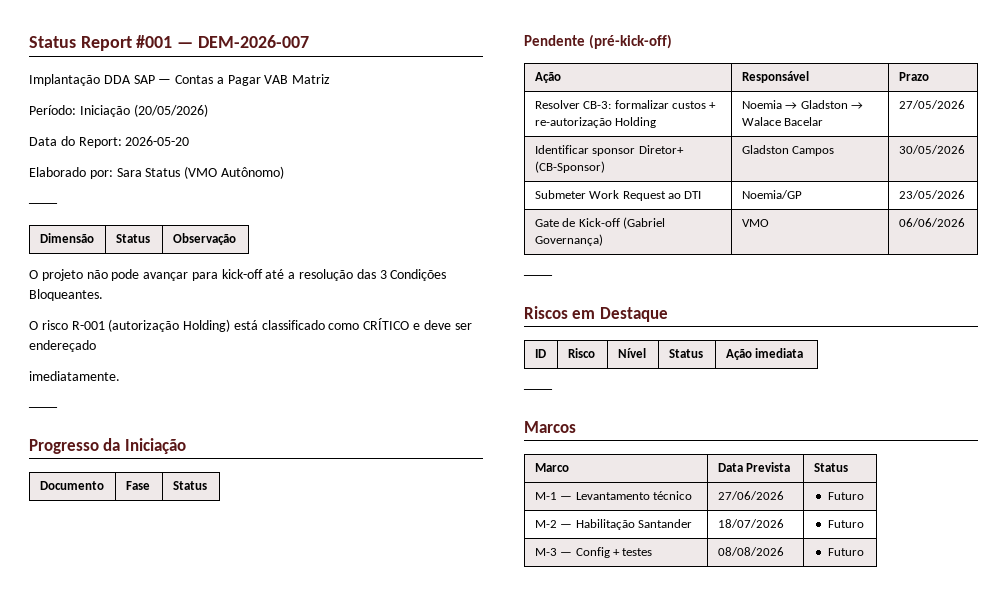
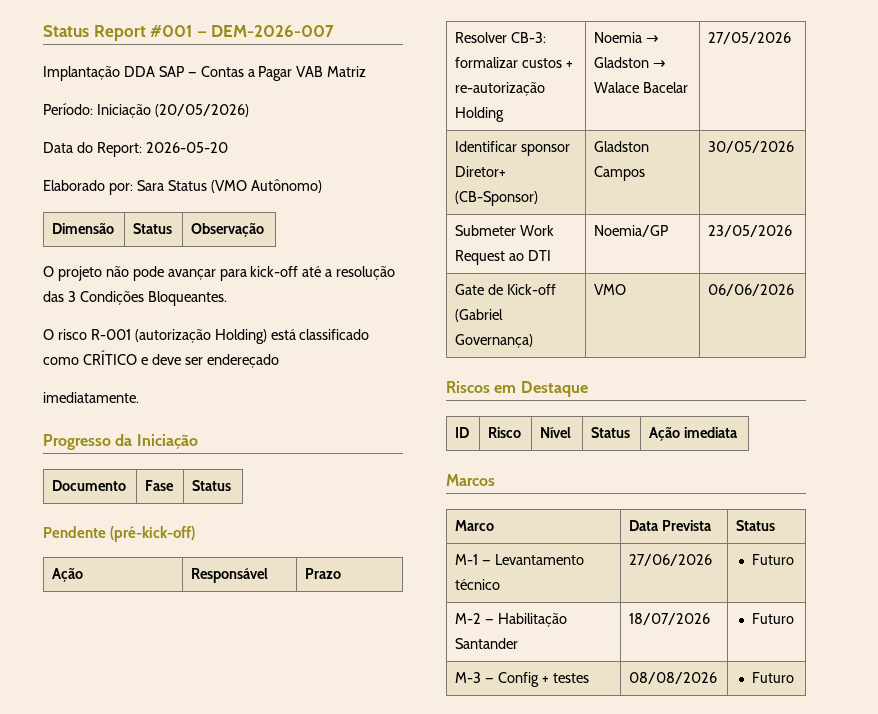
  Elaborado por: Sara Status (VMO Autônomo)
- ────
  imediatamente.
- ────
  Gate de Kick-off (Gabriel Governança) | VMO | 06/06/2026
- ────
  ID | Risco | Nível | Status | Ação imediata
- ────

